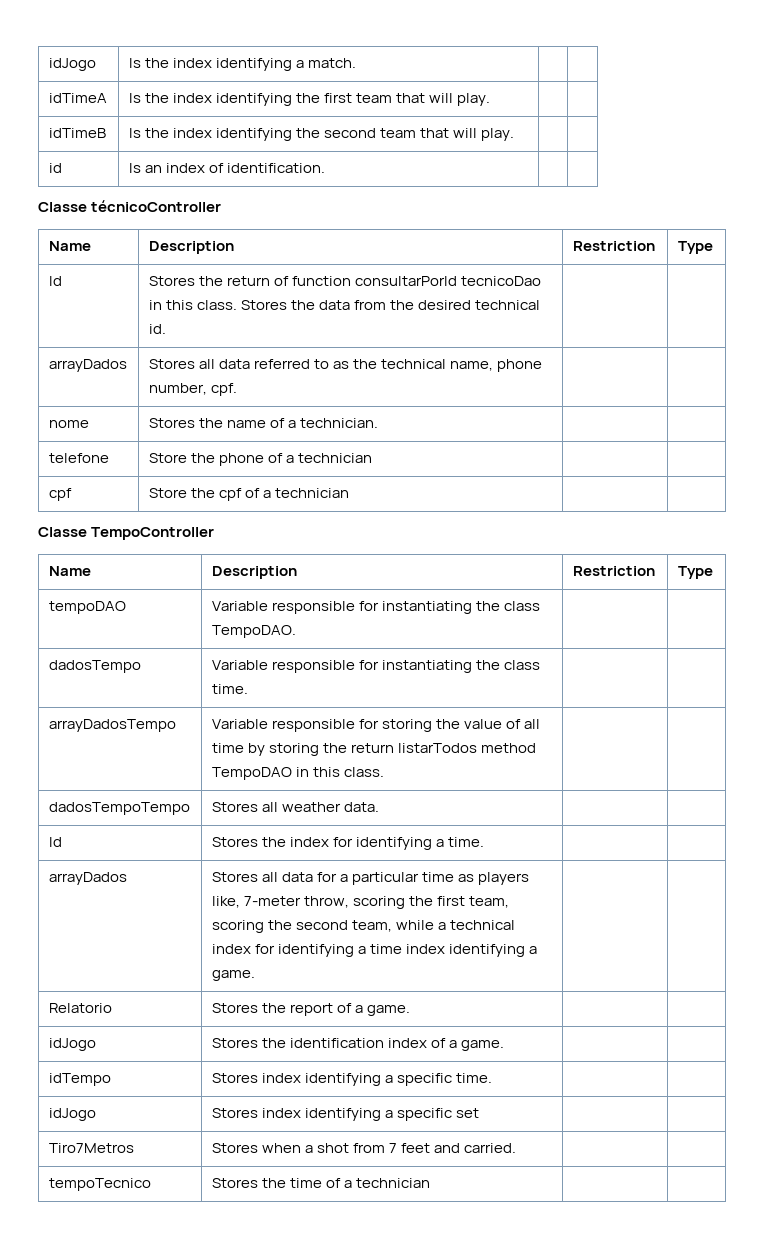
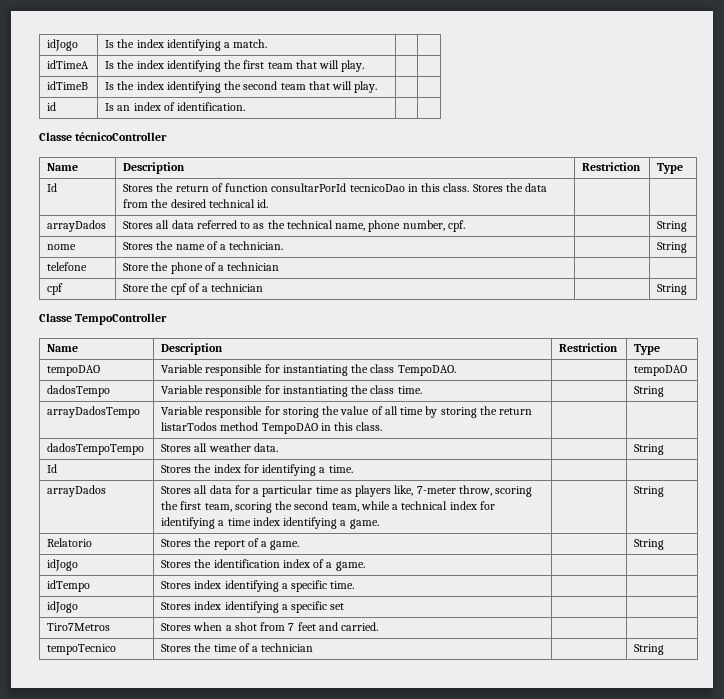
- arrayDados | Stores all data referred to as the technical name, phone number, cpf. | |
+ arrayDados | Stores all data referred to as the technical name, phone number, cpf. | | String
- nome | Stores the name of a technician. | |
+ nome | Stores the name of a technician. | | String
- cpf | Store the cpf of a technician | |
+ cpf | Store the cpf of a technician | | String
- tempoDAO | Variable responsible for instantiating the class TempoDAO. | |
+ tempoDAO | Variable responsible for instantiating the class TempoDAO. | | tempoDAO
- dadosTempo | Variable responsible for instantiating the class time. | |
+ dadosTempo | Variable responsible for instantiating the class time. | | String
- dadosTempoTempo | Stores all weather data. | |
+ dadosTempoTempo | Stores all weather data. | | String
- arrayDados | Stores all data for a particular time as players like, 7-meter throw, scoring the first team, scoring the second team, while a technical index for identifying a time index identifying a game. | |
+ arrayDados | Stores all data for a particular time as players like, 7-meter throw, scoring the first team, scoring the second team, while a technical index for identifying a time index identifying a game. | | String
- Relatorio | Stores the report of a game. | |
+ Relatorio | Stores the report of a game. | | String
- tempoTecnico | Stores the time of a technician | |
+ tempoTecnico | Stores the time of a technician | | String

